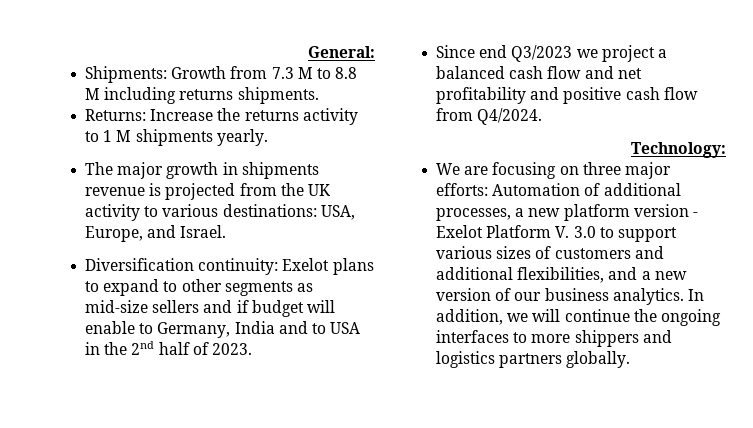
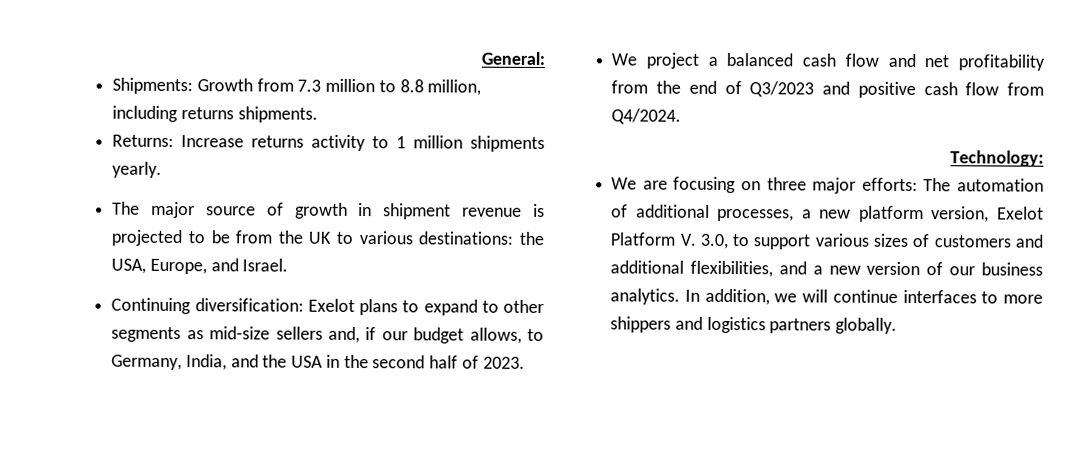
- Shipments: Growth from 7.3 M to 8.8 M including returns shipments.
+ Shipments: Growth from 7.3 million to 8.8 million, including returns shipments.
- Returns: Increase the returns activity to 1 M shipments yearly.
+ Returns: Increase returns activity to 1 million shipments yearly.
- The major growth in shipments revenue is projected from the UK activity to various destinations: USA, Europe, and Israel.
+ The major source of growth in shipment revenue is projected to be from the UK to various destinations: the USA, Europe, and Israel.
- Diversification continuity: Exelot plans to expand to other segments as mid-size sellers and if budget will enable to Germany, India and to USA in the 2nd half of 2023.
+ Continuing diversification: Exelot plans to expand to other segments as mid-size sellers and, if our budget allows, to Germany, India, and the USA in the second half of 2023.
- Since end Q3/2023 we project a balanced cash flow and net profitability and positive cash flow from Q4/2024.
+ We project a balanced cash flow and net profitability from the end of Q3/2023 and positive cash flow from Q4/2024.
- We are focusing on three major efforts: Automation of additional processes, a new platform version - Exelot Platform V. 3.0 to support various sizes of customers and additional flexibilities, and a new version of our business analytics.
+ We are focusing on three major efforts: The automation of additional processes, a new platform version, Exelot Platform V. 3.0, to support various sizes of customers and additional flexibilities, and a new version of our business analytics.
- In addition, we will continue the ongoing interfaces to more shippers and logistics partners globally.
+ In addition, we will continue interfaces to more shippers and logistics partners globally.

